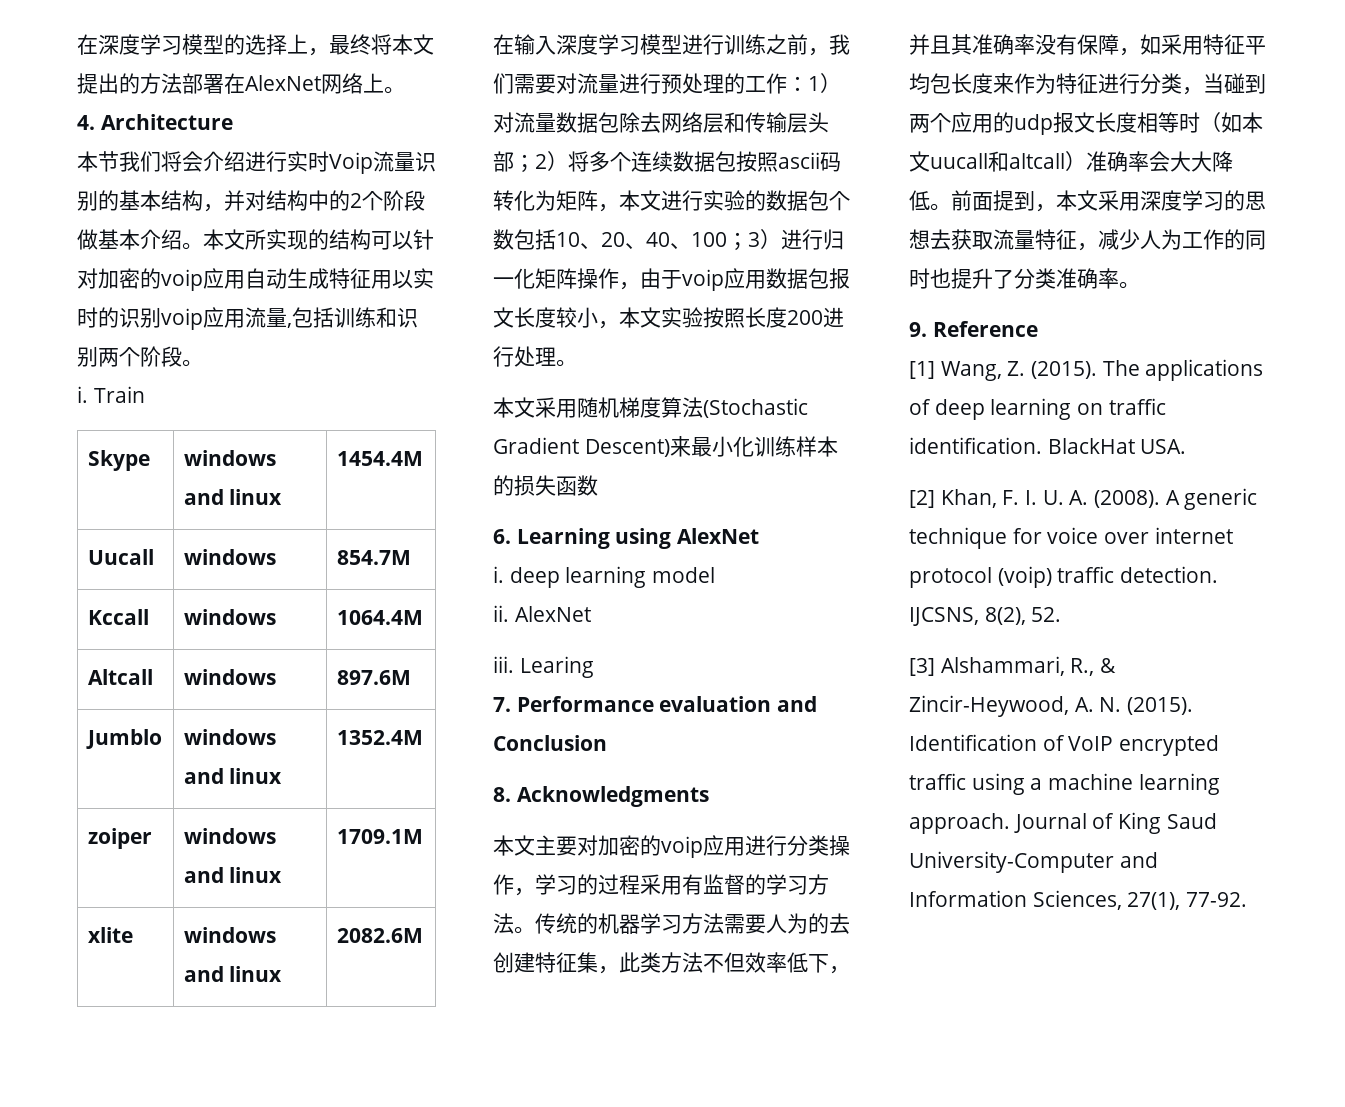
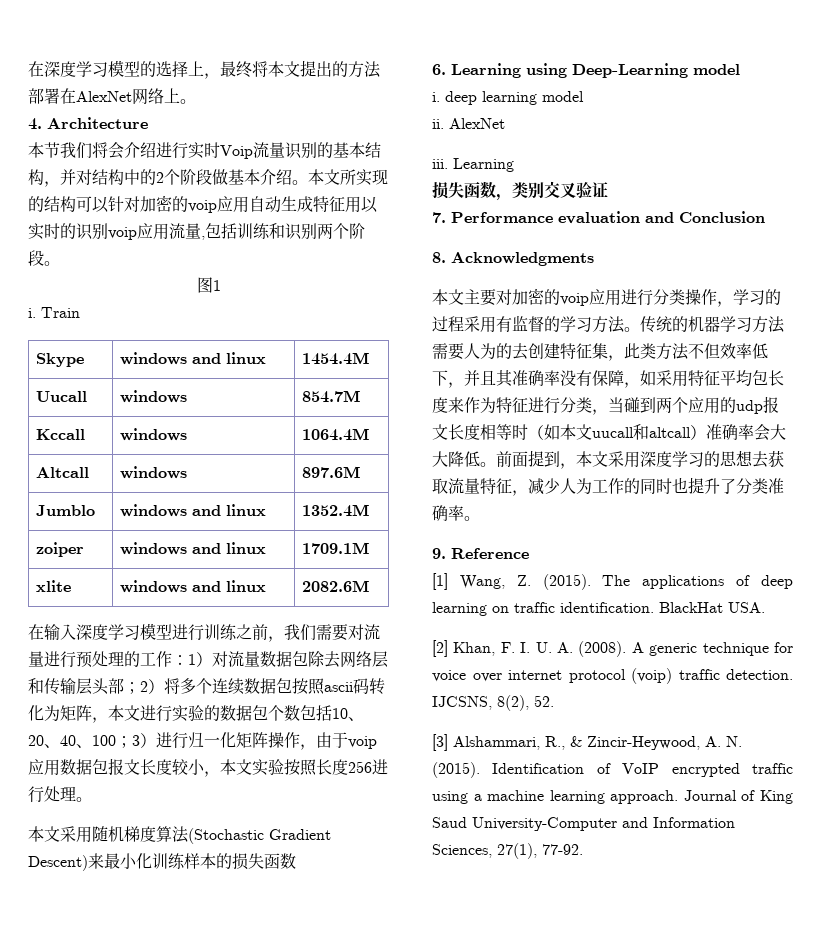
+ 图1
- 3）进行归一化矩阵操作，由于voip应用数据包报文长度较小，本文实验按照长度200进行处理。
+ 3）进行归一化矩阵操作，由于voip应用数据包报文长度较小，本文实验按照长度256进行处理。
- 6. Learning using AlexNet
+ 6. Learning using Deep-Learning model
- iii. Learing
+ iii. Learning
+ 损失函数，类别交叉验证

